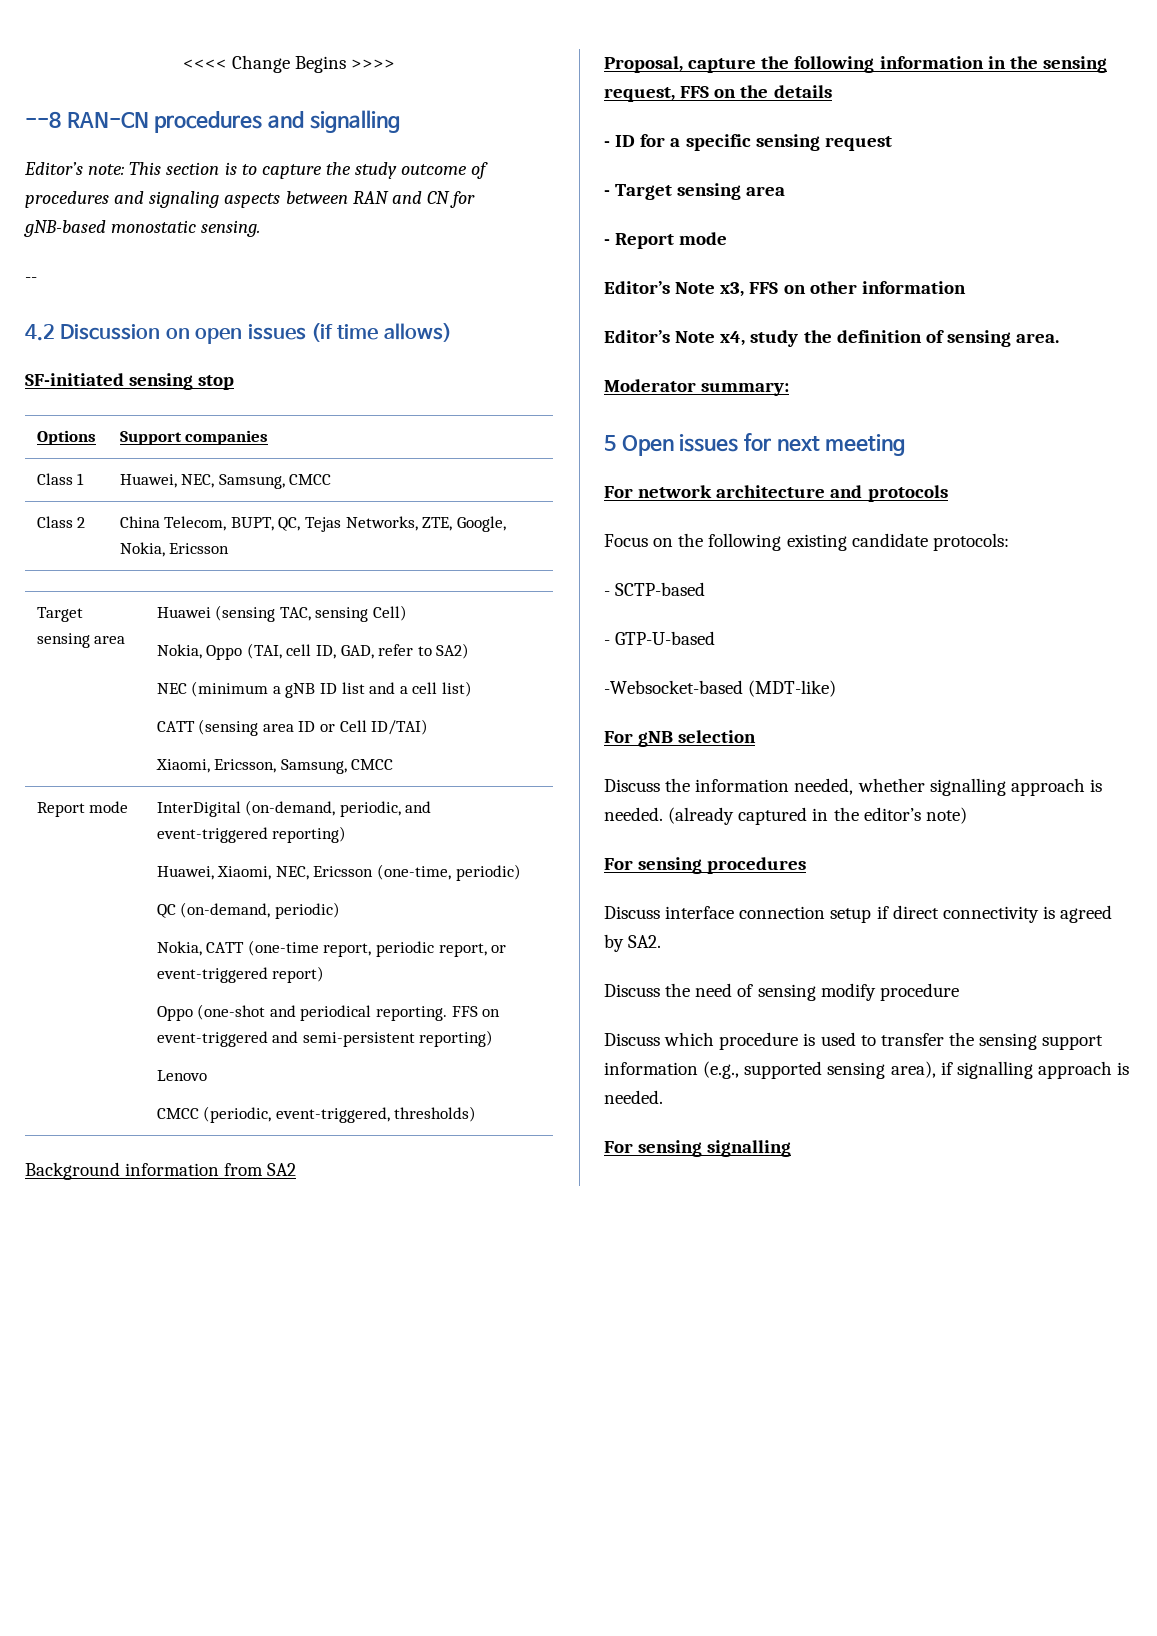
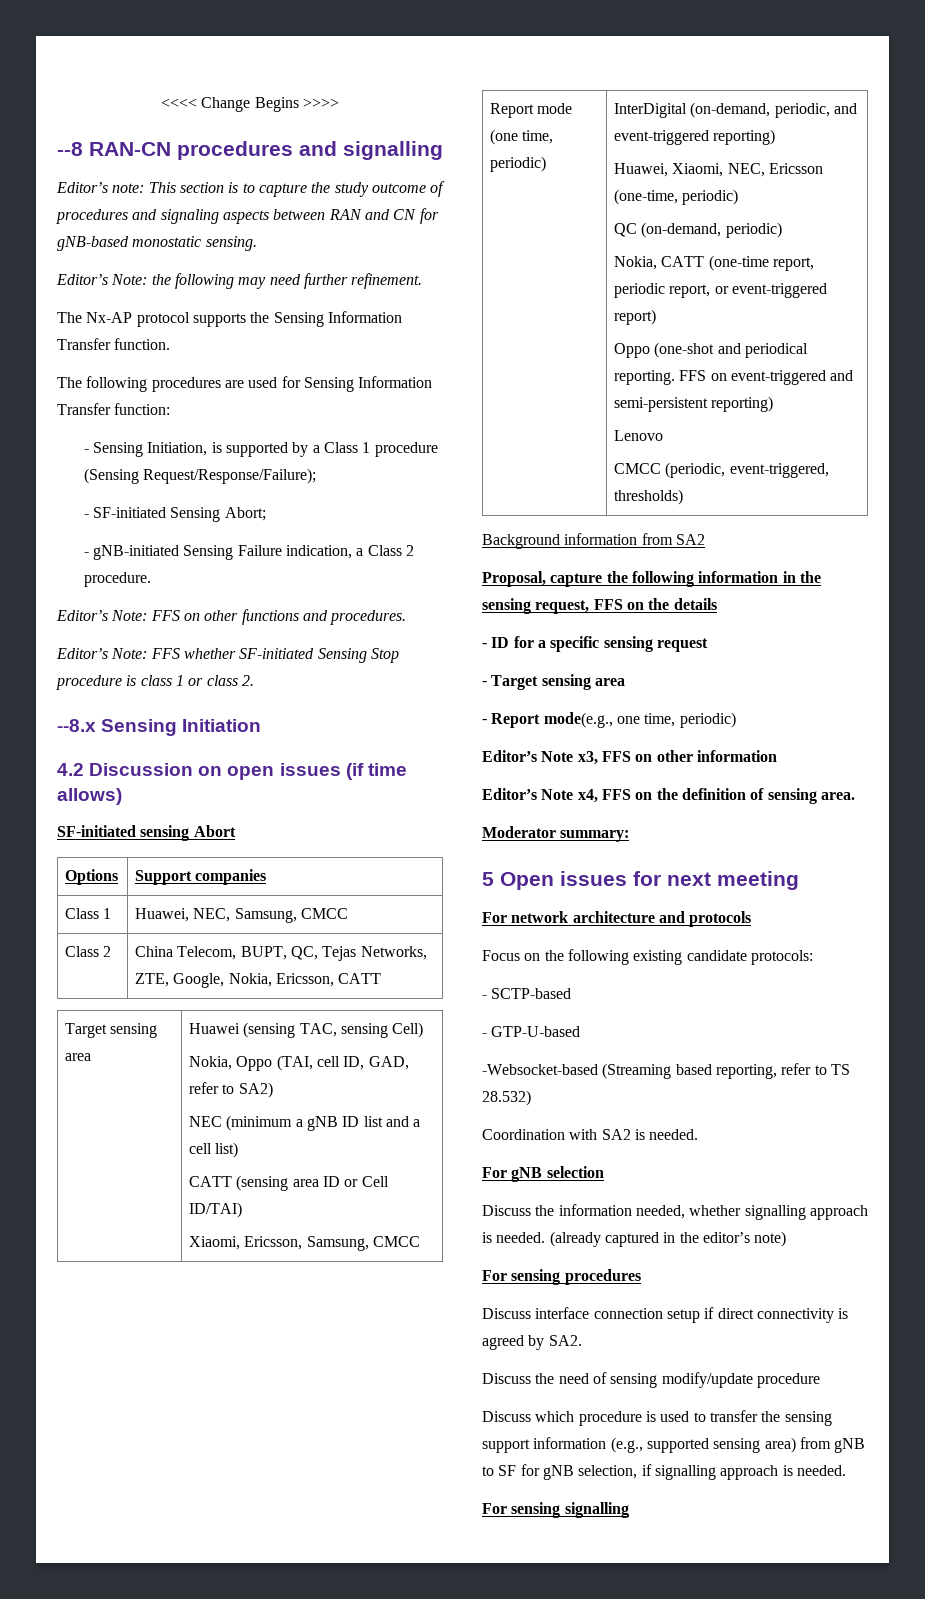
- --
+ Editor’s Note: the following may need further refinement.
+ The Nx-AP protocol supports the Sensing Information Transfer function.
+ The following procedures are used for Sensing Information Transfer function:
+ - Sensing Initiation, is supported by a Class 1 procedure (Sensing Request/Response/Failure);
+ - SF-initiated Sensing Abort;
+ - gNB-initiated Sensing Failure indication, a Class 2 procedure.
+ Editor’s Note: FFS on other functions and procedures.
+ Editor’s Note: FFS whether SF-initiated Sensing Stop procedure is class 1 or class 2.
+ --8.x Sensing Initiation
- SF-initiated sensing stop
+ SF-initiated sensing Abort
- Class 2 | China Telecom, BUPT, QC, Tejas Networks, ZTE, Google, Nokia, Ericsson
+ Class 2 | China Telecom, BUPT, QC, Tejas Networks, ZTE, Google, Nokia, Ericsson, CATT
  Target sensing area | Huawei (sensing TAC, sensing Cell)
  Nokia, Oppo (TAI, cell ID, GAD, refer to SA2)
  NEC (minimum a gNB ID list and a cell list)
  CATT (sensing area ID or Cell ID/TAI)
  Xiaomi, Ericsson, Samsung, CMCC
- Report mode
+ Report mode (one time, periodic)
- - Report mode
+ - Report mode(e.g., one time, periodic)
- Editor’s Note x4, study the definition of sensing area.
+ Editor’s Note x4, FFS on the definition of sensing area.
- -Websocket-based (MDT-like)
+ -Websocket-based (Streaming based reporting, refer to TS 28.532)
+ Coordination with SA2 is needed.
- Discuss the need of sensing modify procedure
+ Discuss the need of sensing modify/update procedure
- Discuss which procedure is used to transfer the sensing support information (e.g., supported sensing area), if signalling approach is needed.
+ Discuss which procedure is used to transfer the sensing support information (e.g., supported sensing area) from gNB to SF for gNB selection, if signalling approach is needed.

